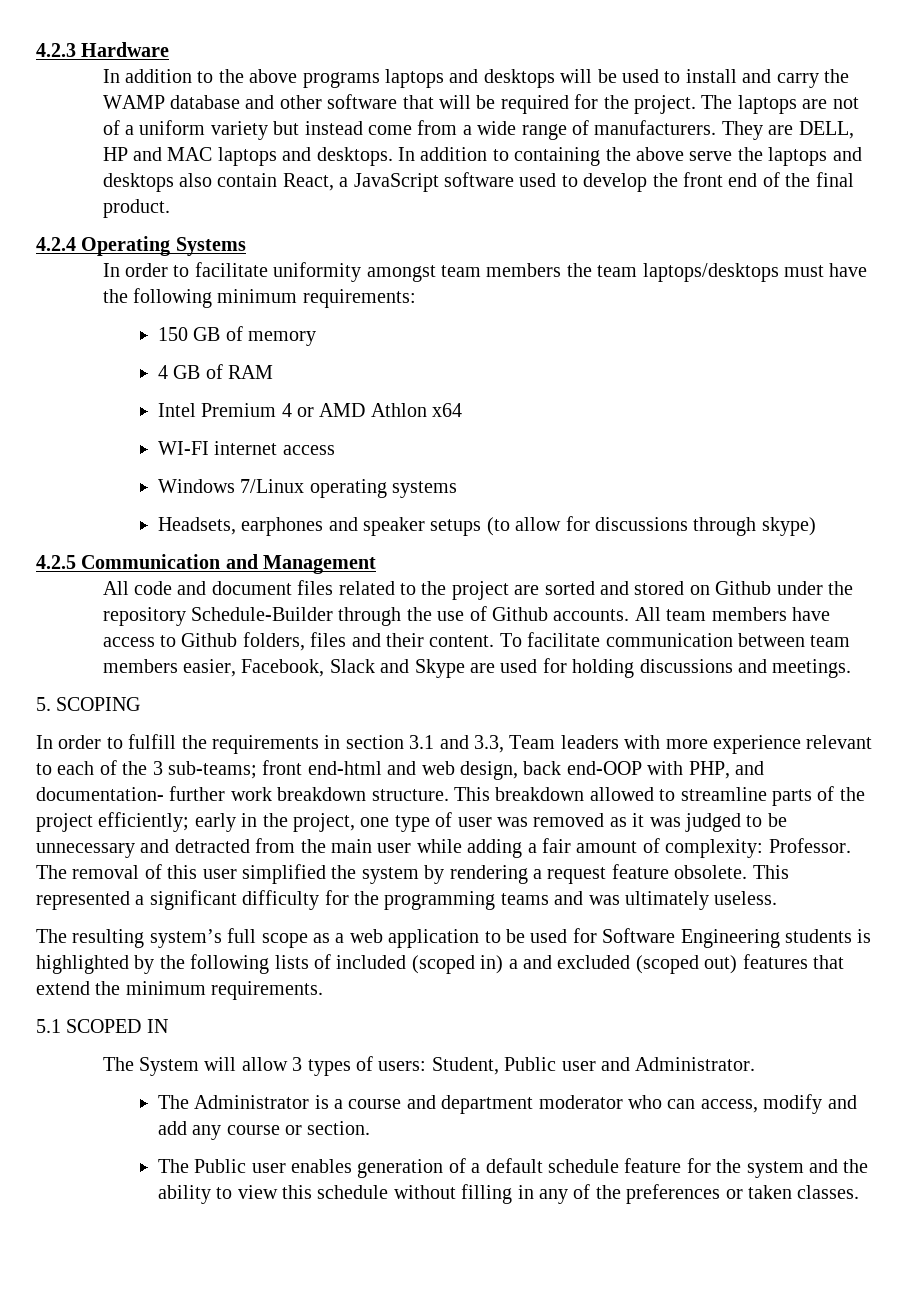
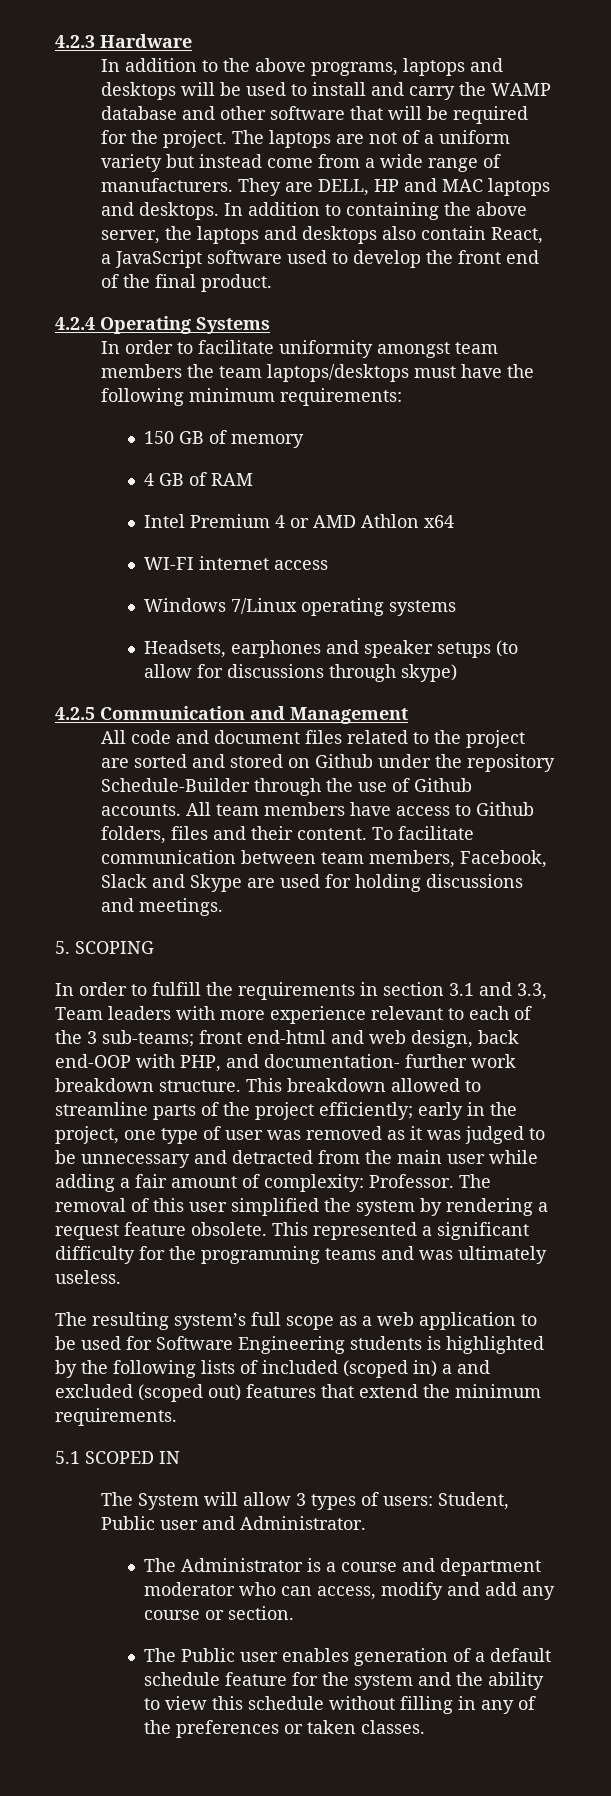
- In addition to the above programs laptops and desktops will be used to install and carry the WAMP database and other software that will be required for the project.
+ In addition to the above programs, laptops and desktops will be used to install and carry the WAMP database and other software that will be required for the project.
- In addition to containing the above serve the laptops and desktops also contain React, a JavaScript software used to develop the front end of the final product.
+ In addition to containing the above server, the laptops and desktops also contain React, a JavaScript software used to develop the front end of the final product.
- To facilitate communication between team members easier, Facebook, Slack and Skype are used for holding discussions and meetings.
+ To facilitate communication between team members, Facebook, Slack and Skype are used for holding discussions and meetings.

